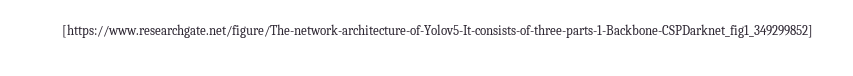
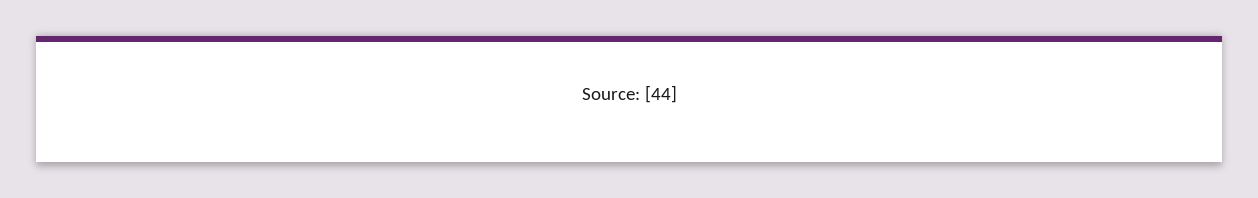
- [https://www.researchgate.net/figure/The-network-architecture-of-Yolov5-It-consists-of-three-parts-1-Backbone-CSPDarknet_fig1_349299852]
+ Source: [44]

